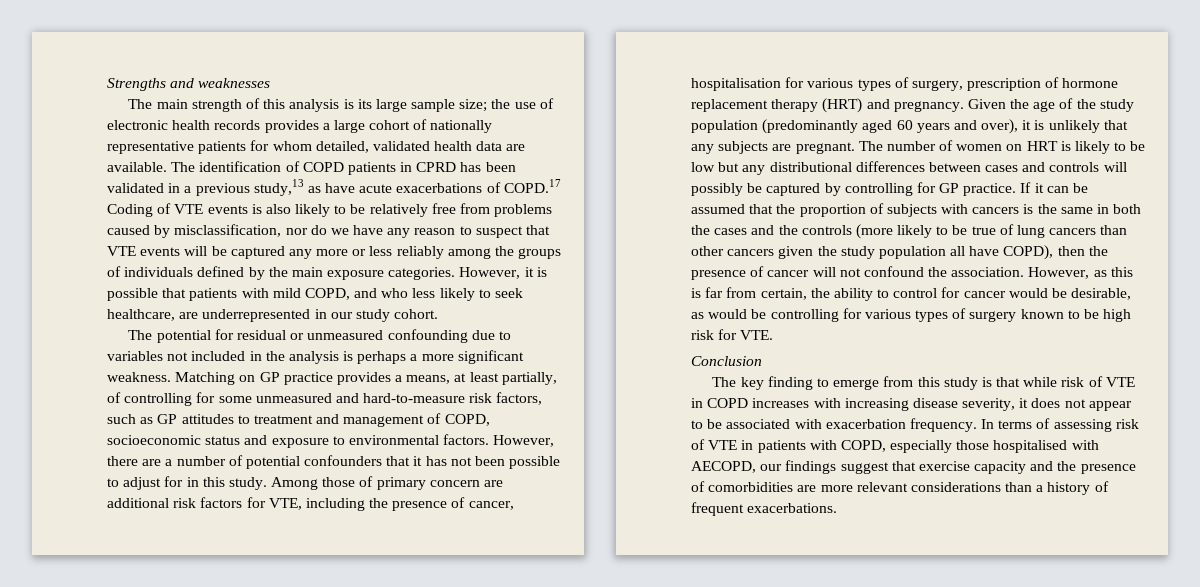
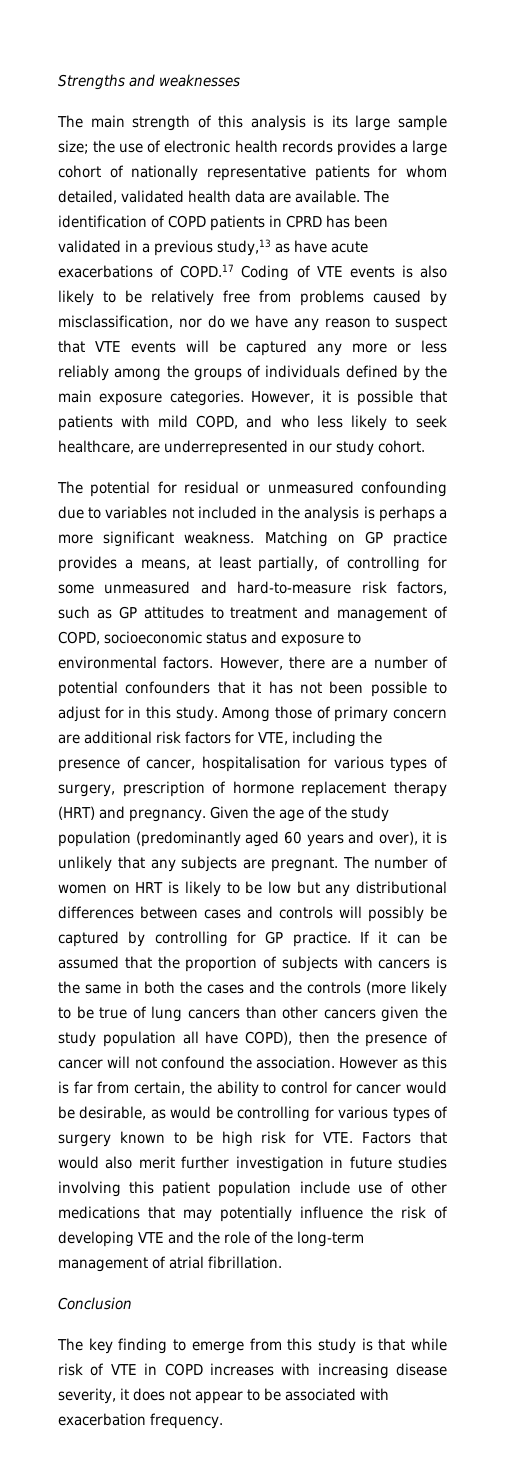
- However, as this is far from certain, the ability to control for cancer would be desirable, as would be controlling for various types of surgery known to be high risk for VTE.
+ However as this is far from certain, the ability to control for cancer would be desirable, as would be controlling for various types of surgery known to be high risk for VTE. Factors that would also merit further investigation in future studies involving this patient population include use of other medications that may potentially influence the risk of developing VTE and the role of the long-term management of atrial fibrillation.
- In terms of assessing risk of VTE in patients with COPD, especially those hospitalised with AECOPD, our findings suggest that exercise capacity and the presence of comorbidities are more relevant considerations than a history of frequent exacerbations.

